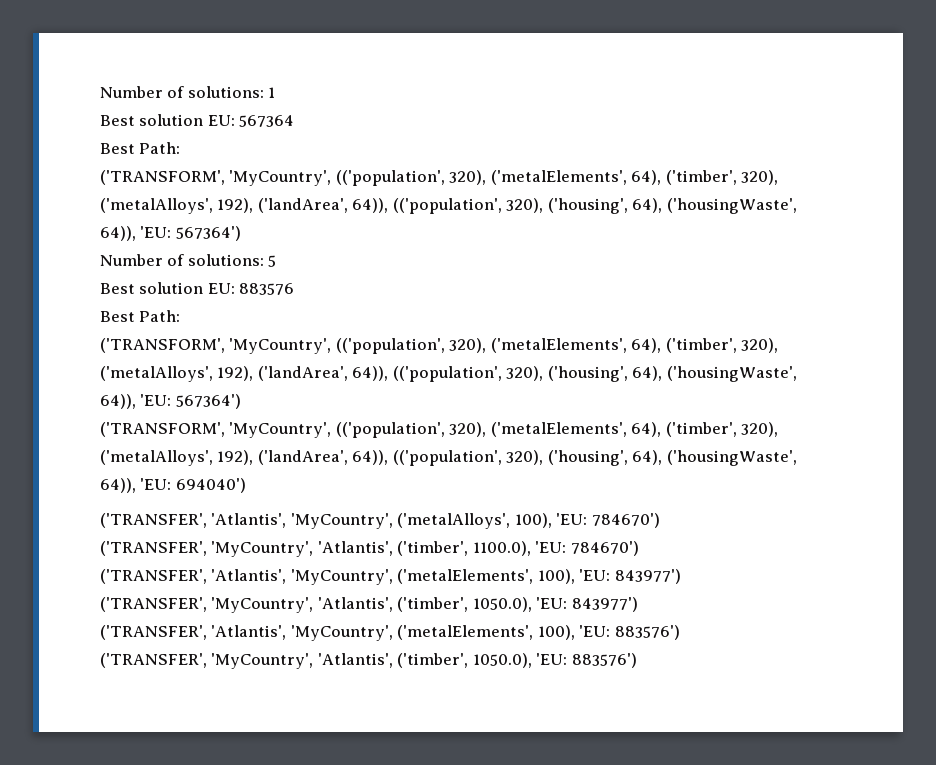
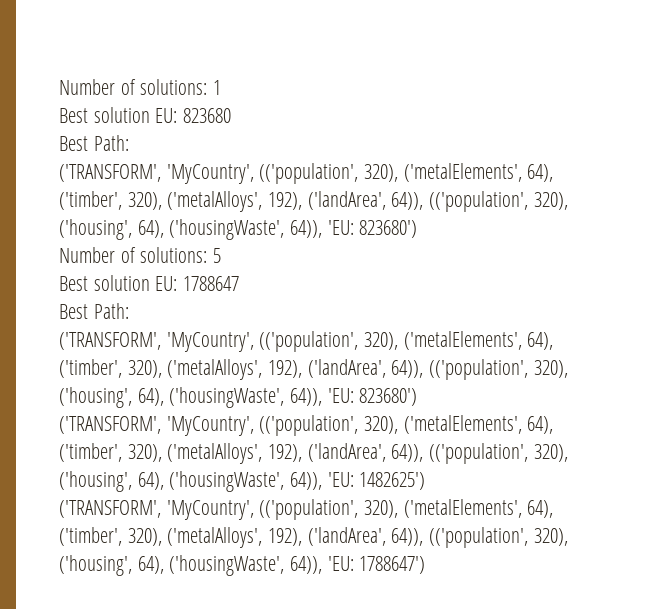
- Best solution EU: 567364
+ Best solution EU: 823680
  Best Path:
- ('TRANSFORM', 'MyCountry', (('population', 320), ('metalElements', 64), ('timber', 320), ('metalAlloys', 192), ('landArea', 64)), (('population', 320), ('housing', 64), ('housingWaste', 64)), 'EU: 567364')
+ ('TRANSFORM', 'MyCountry', (('population', 320), ('metalElements', 64), ('timber', 320), ('metalAlloys', 192), ('landArea', 64)), (('population', 320), ('housing', 64), ('housingWaste', 64)), 'EU: 823680')
- Best solution EU: 883576
+ Best solution EU: 1788647
  Best Path:
- ('TRANSFORM', 'MyCountry', (('population', 320), ('metalElements', 64), ('timber', 320), ('metalAlloys', 192), ('landArea', 64)), (('population', 320), ('housing', 64), ('housingWaste', 64)), 'EU: 567364')
+ ('TRANSFORM', 'MyCountry', (('population', 320), ('metalElements', 64), ('timber', 320), ('metalAlloys', 192), ('landArea', 64)), (('population', 320), ('housing', 64), ('housingWaste', 64)), 'EU: 823680')
- ('TRANSFORM', 'MyCountry', (('population', 320), ('metalElements', 64), ('timber', 320), ('metalAlloys', 192), ('landArea', 64)), (('population', 320), ('housing', 64), ('housingWaste', 64)), 'EU: 694040')
- ('TRANSFER', 'Atlantis', 'MyCountry', ('metalAlloys', 100), 'EU: 784670')
- ('TRANSFER', 'MyCountry', 'Atlantis', ('timber', 1100.0), 'EU: 784670')
- ('TRANSFER', 'Atlantis', 'MyCountry', ('metalElements', 100), 'EU: 843977')
- ('TRANSFER', 'MyCountry', 'Atlantis', ('timber', 1050.0), 'EU: 843977')
- ('TRANSFER', 'Atlantis', 'MyCountry', ('metalElements', 100), 'EU: 883576')
- ('TRANSFER', 'MyCountry', 'Atlantis', ('timber', 1050.0), 'EU: 883576')
+ ('TRANSFORM', 'MyCountry', (('population', 320), ('metalElements', 64), ('timber', 320), ('metalAlloys', 192), ('landArea', 64)), (('population', 320), ('housing', 64), ('housingWaste', 64)), 'EU: 1482625')
+ ('TRANSFORM', 'MyCountry', (('population', 320), ('metalElements', 64), ('timber', 320), ('metalAlloys', 192), ('landArea', 64)), (('population', 320), ('housing', 64), ('housingWaste', 64)), 'EU: 1788647')

